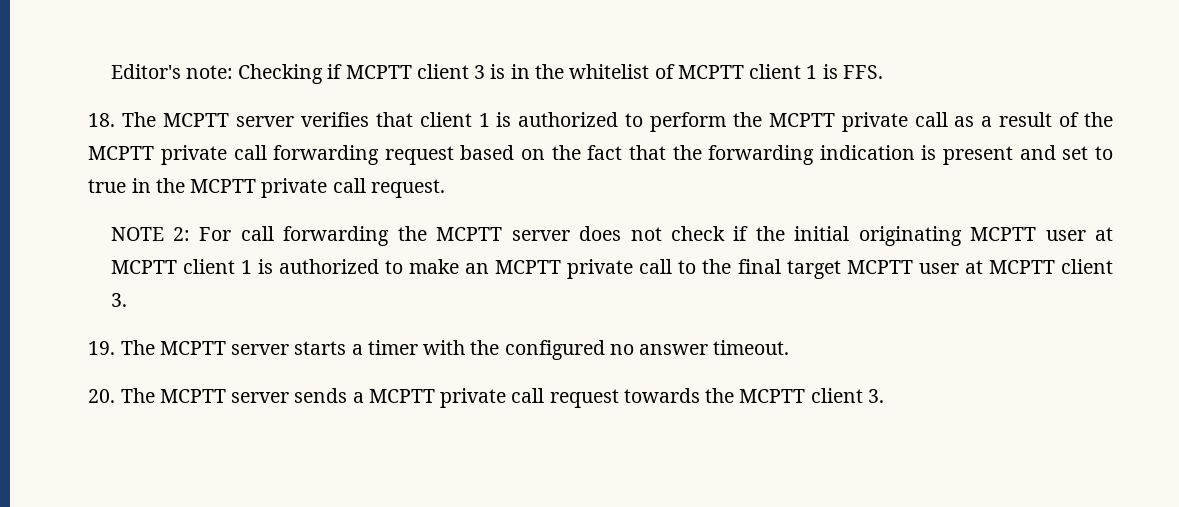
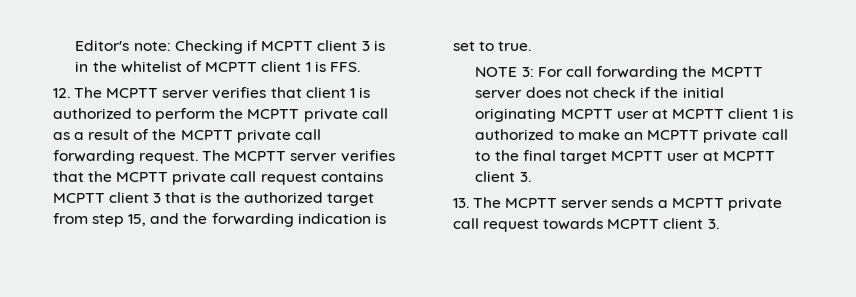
- 18. The MCPTT server verifies that client 1 is authorized to perform the MCPTT private call as a result of the MCPTT private call forwarding request based on the fact that the forwarding indication is present and set to true in the MCPTT private call request.
+ 12. The MCPTT server verifies that client 1 is authorized to perform the MCPTT private call as a result of the MCPTT private call forwarding request. The MCPTT server verifies that the MCPTT private call request contains MCPTT client 3 that is the authorized target from step 15, and the forwarding indication is set to true.
- NOTE 2: For call forwarding the MCPTT server does not check if the initial originating MCPTT user at MCPTT client 1 is authorized to make an MCPTT private call to the final target MCPTT user at MCPTT client 3.
+ NOTE 3: For call forwarding the MCPTT server does not check if the initial originating MCPTT user at MCPTT client 1 is authorized to make an MCPTT private call to the final target MCPTT user at MCPTT client 3.
- 19. The MCPTT server starts a timer with the configured no answer timeout.
- 20. The MCPTT server sends a MCPTT private call request towards the MCPTT client 3.
+ 13. The MCPTT server sends a MCPTT private call request towards MCPTT client 3.

